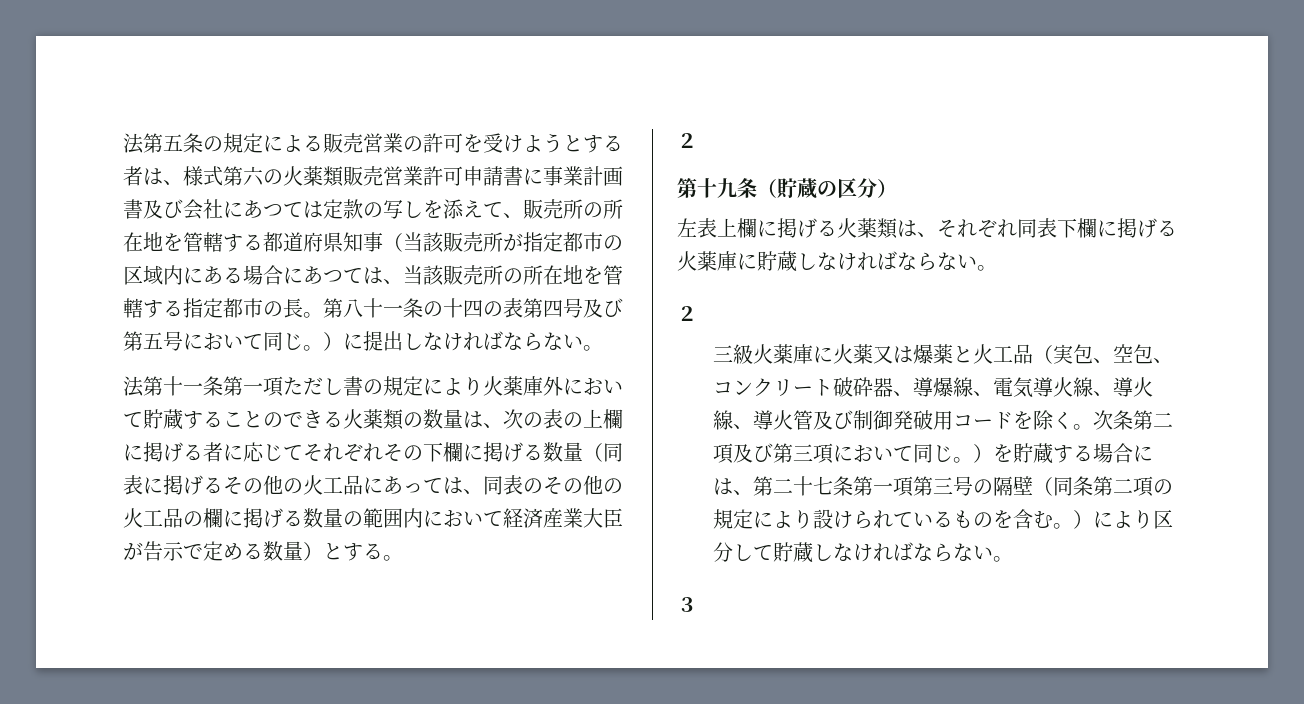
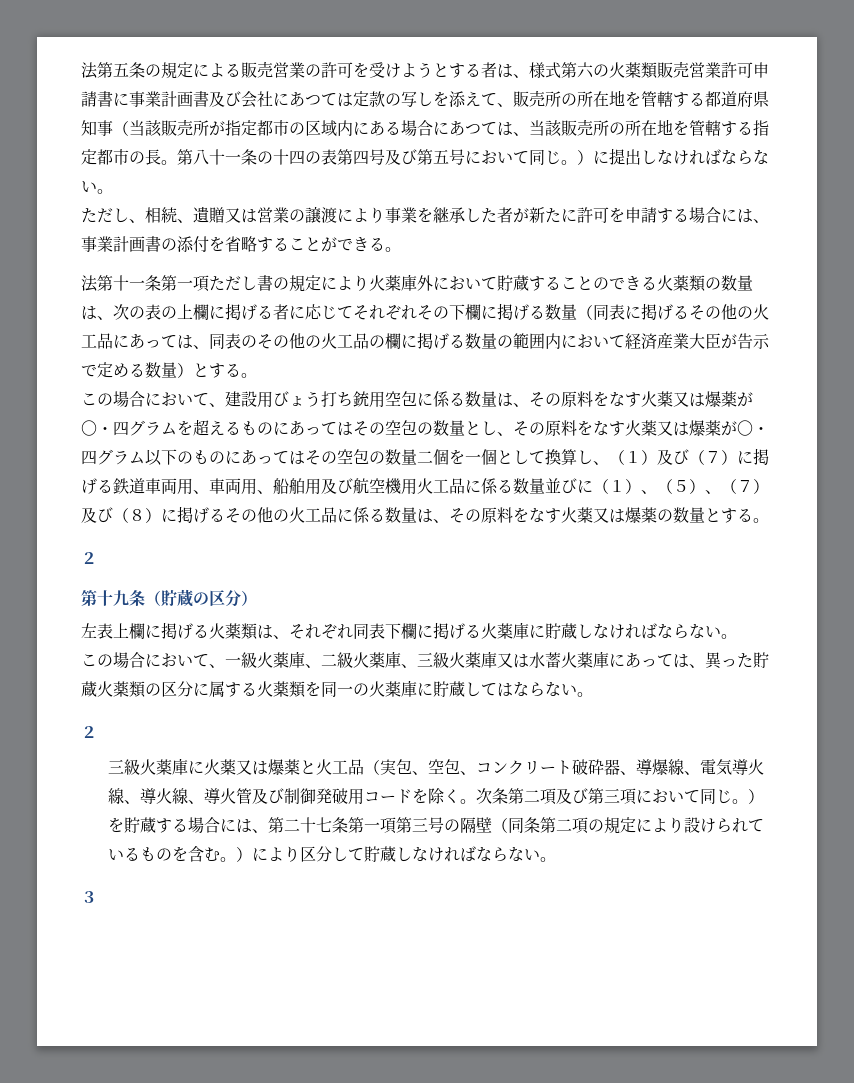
+ ただし、相続、遺贈又は営業の譲渡により事業を継承した者が新たに許可を申請する場合には、事業計画書の添付を省略することができる。
+ この場合において、建設用びょう打ち銃用空包に係る数量は、その原料をなす火薬又は爆薬が〇・四グラムを超えるものにあってはその空包の数量とし、その原料をなす火薬又は爆薬が〇・四グラム以下のものにあってはその空包の数量二個を一個として換算し、（１）及び（７）に掲げる鉄道車両用、車両用、船舶用及び航空機用火工品に係る数量並びに（１）、（５）、（７）及び（８）に掲げるその他の火工品に係る数量は、その原料をなす火薬又は爆薬の数量とする。
+ この場合において、一級火薬庫、二級火薬庫、三級火薬庫又は水蓄火薬庫にあっては、異った貯蔵火薬類の区分に属する火薬類を同一の火薬庫に貯蔵してはならない。

